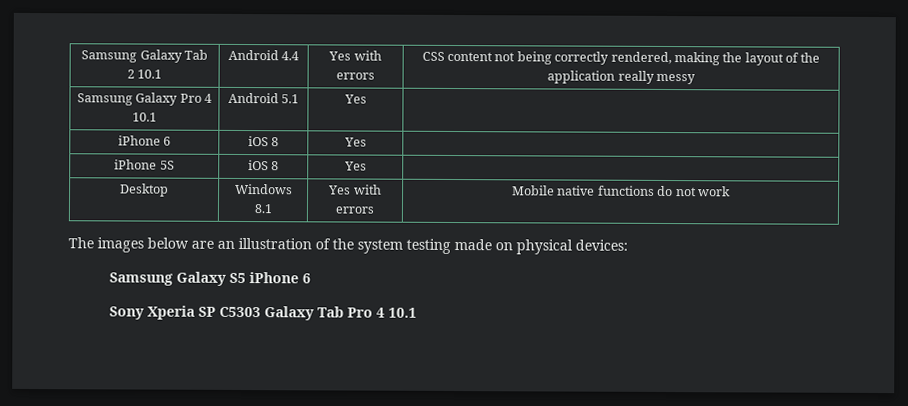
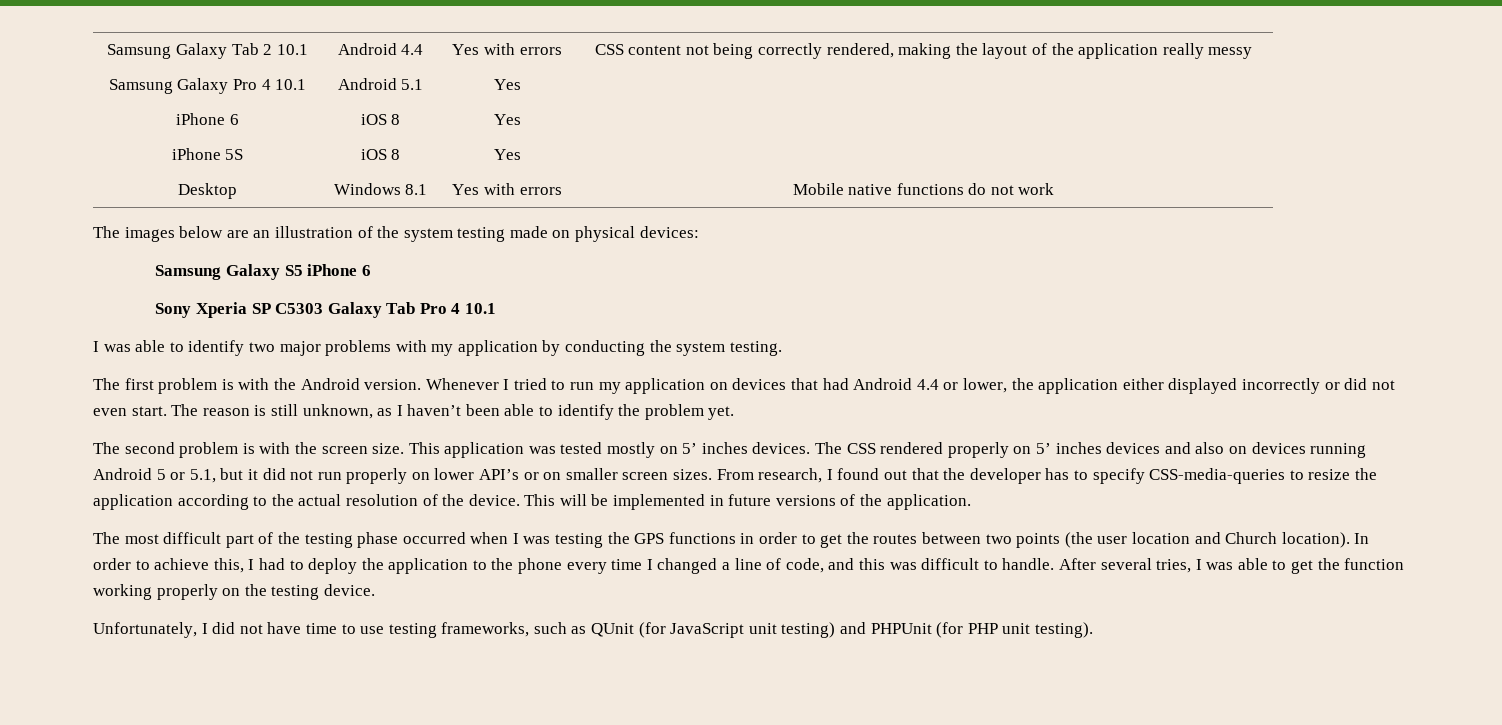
+ I was able to identify two major problems with my application by conducting the system testing.
+ The first problem is with the Android version. Whenever I tried to run my application on devices that had Android 4.4 or lower, the application either displayed incorrectly or did not even start. The reason is still unknown, as I haven’t been able to identify the problem yet.
+ The second problem is with the screen size. This application was tested mostly on 5’ inches devices. The CSS rendered properly on 5’ inches devices and also on devices running Android 5 or 5.1, but it did not run properly on lower API’s or on smaller screen sizes. From research, I found out that the developer has to specify CSS-media-queries to resize the application according to the actual resolution of the device. This will be implemented in future versions of the application.
+ The most difficult part of the testing phase occurred when I was testing the GPS functions in order to get the routes between two points (the user location and Church location). In order to achieve this, I had to deploy the application to the phone every time I changed a line of code, and this was difficult to handle. After several tries, I was able to get the function working properly on the testing device.
+ Unfortunately, I did not have time to use testing frameworks, such as QUnit (for JavaScript unit testing) and PHPUnit (for PHP unit testing).

